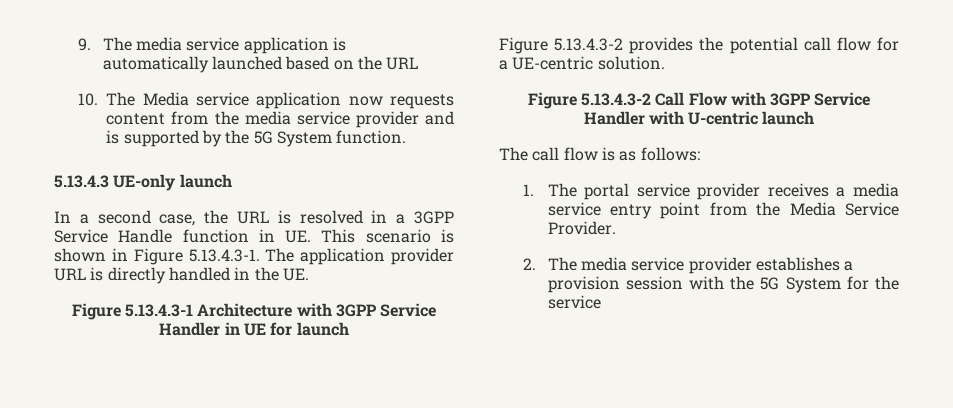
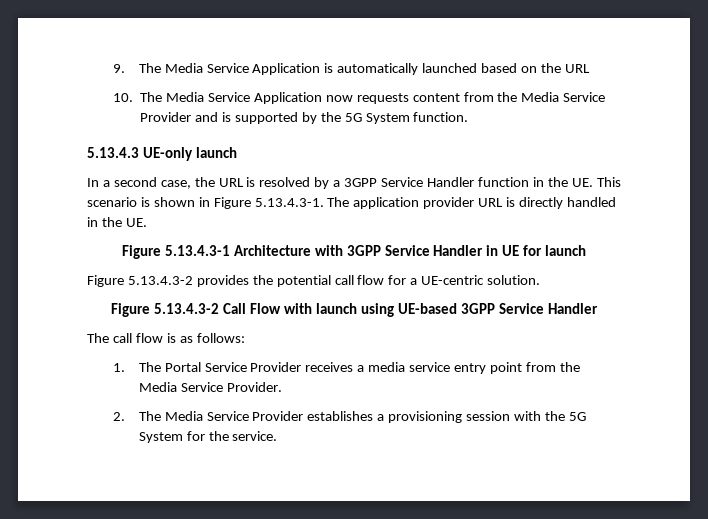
- 9. The media service application is automatically launched based on the URL
+ 9. The Media Service Application is automatically launched based on the URL
- 10. The Media service application now requests content from the media service provider and is supported by the 5G System function.
+ 10. The Media Service Application now requests content from the Media Service Provider and is supported by the 5G System function.
- In a second case, the URL is resolved in a 3GPP Service Handle function in UE. This scenario is shown in Figure 5.13.4.3-1. The application provider URL is directly handled in the UE.
+ In a second case, the URL is resolved by a 3GPP Service Handler function in the UE. This scenario is shown in Figure 5.13.4.3-1. The application provider URL is directly handled in the UE.
- Figure 5.13.4.3-2 Call Flow with 3GPP Service Handler with U-centric launch
+ Figure 5.13.4.3-2 Call Flow with launch using UE-based 3GPP Service Handler
- 1. The portal service provider receives a media service entry point from the Media Service Provider.
+ 1. The Portal Service Provider receives a media service entry point from the Media Service Provider.
- 2. The media service provider establishes a provision session with the 5G System for the service
+ 2. The Media Service Provider establishes a provisioning session with the 5G System for the service.

